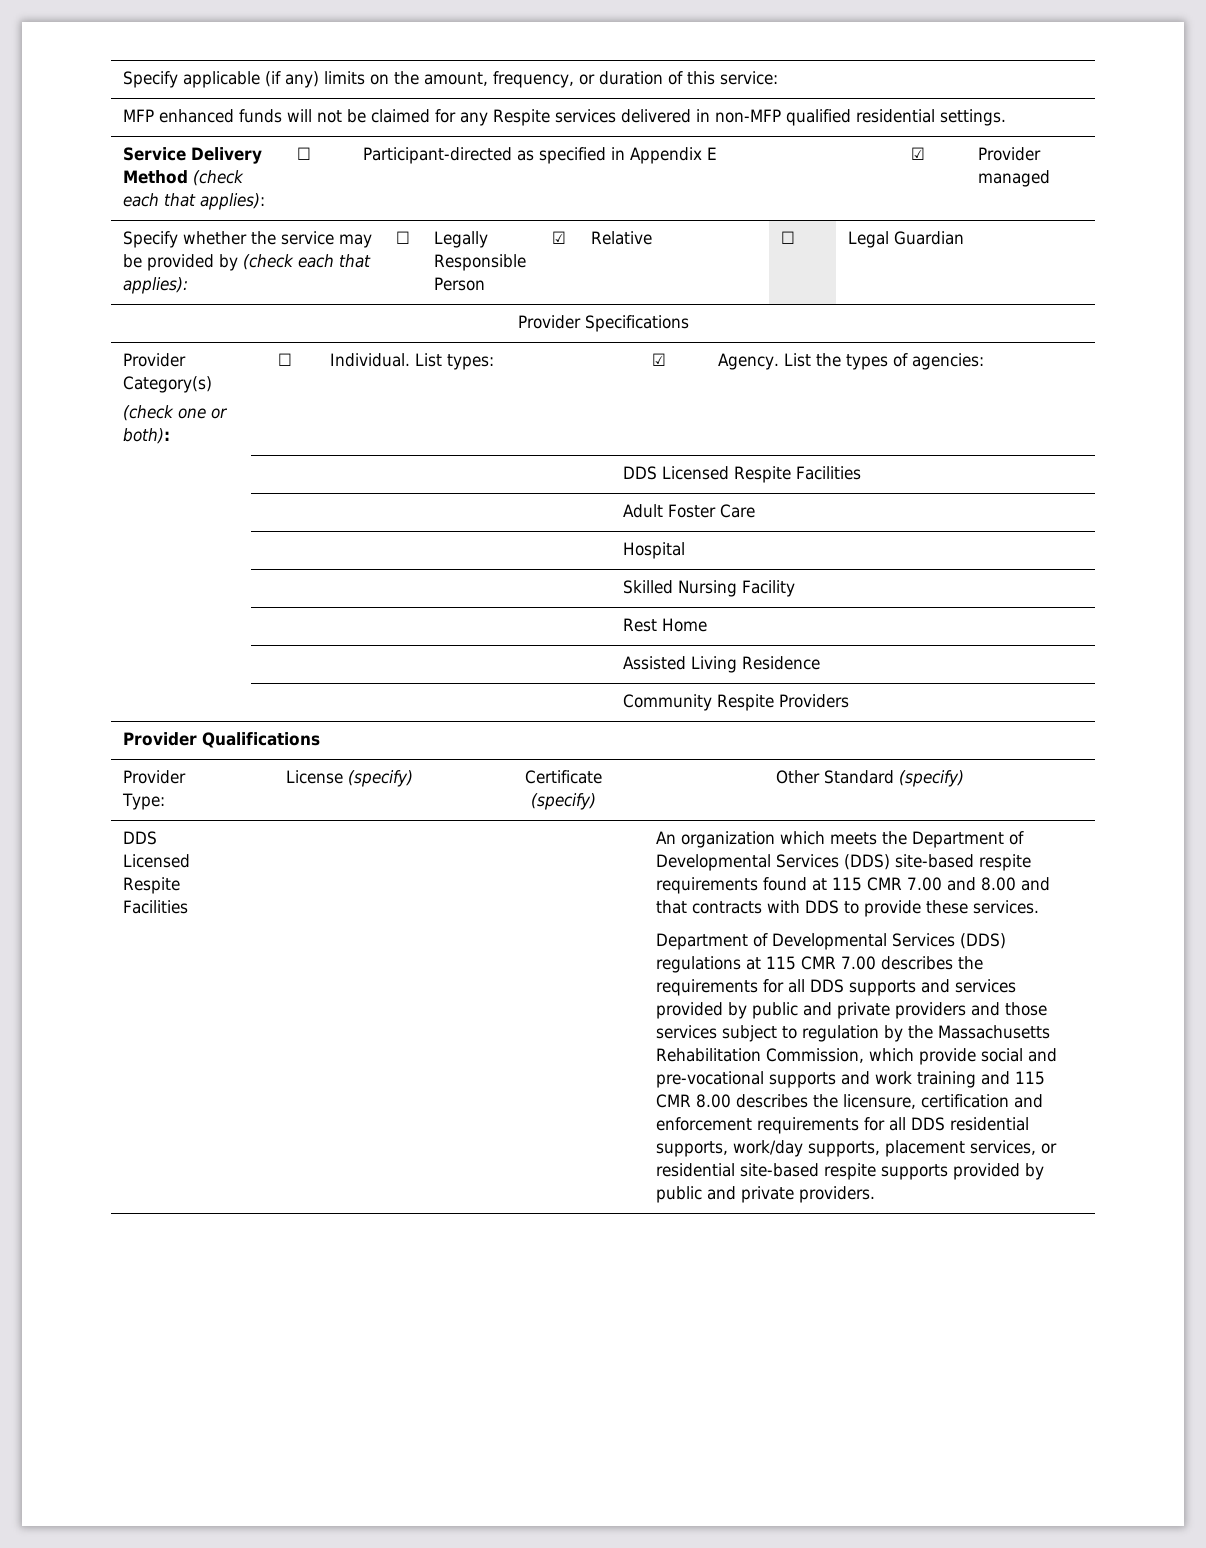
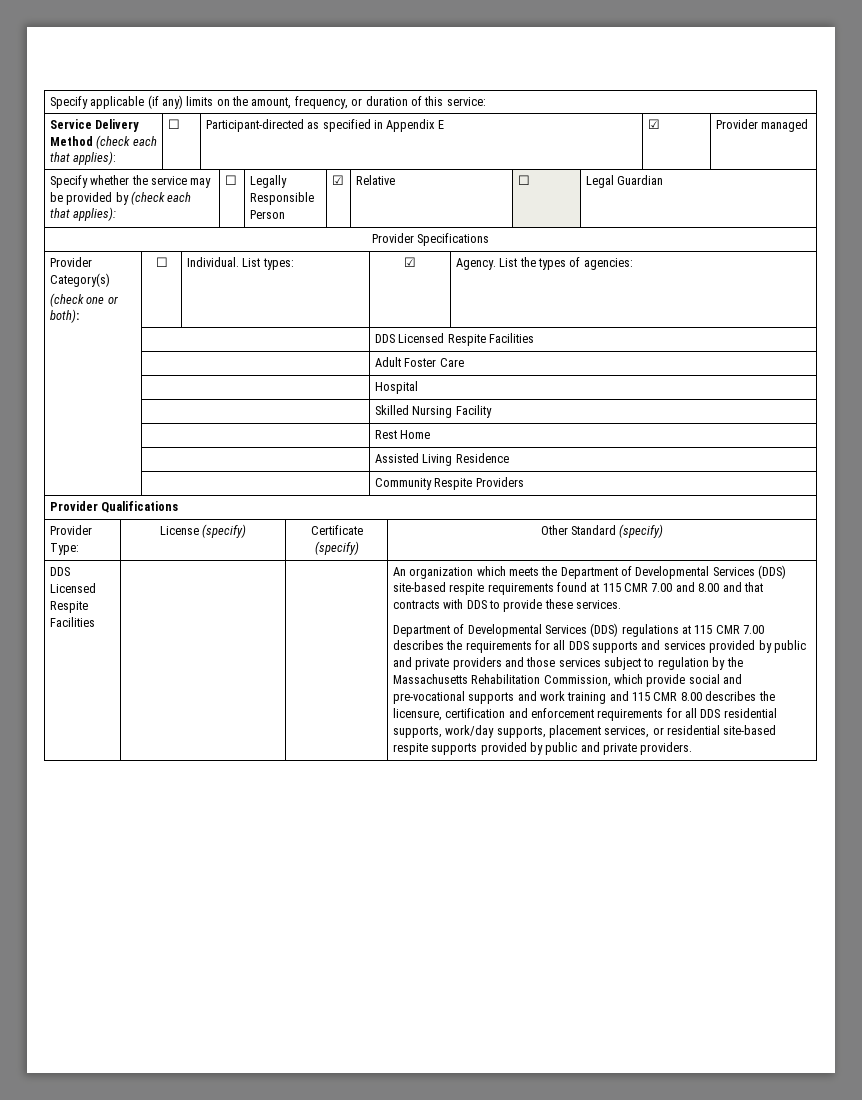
- MFP enhanced funds will not be claimed for any Respite services delivered in non-MFP qualified residential settings.

